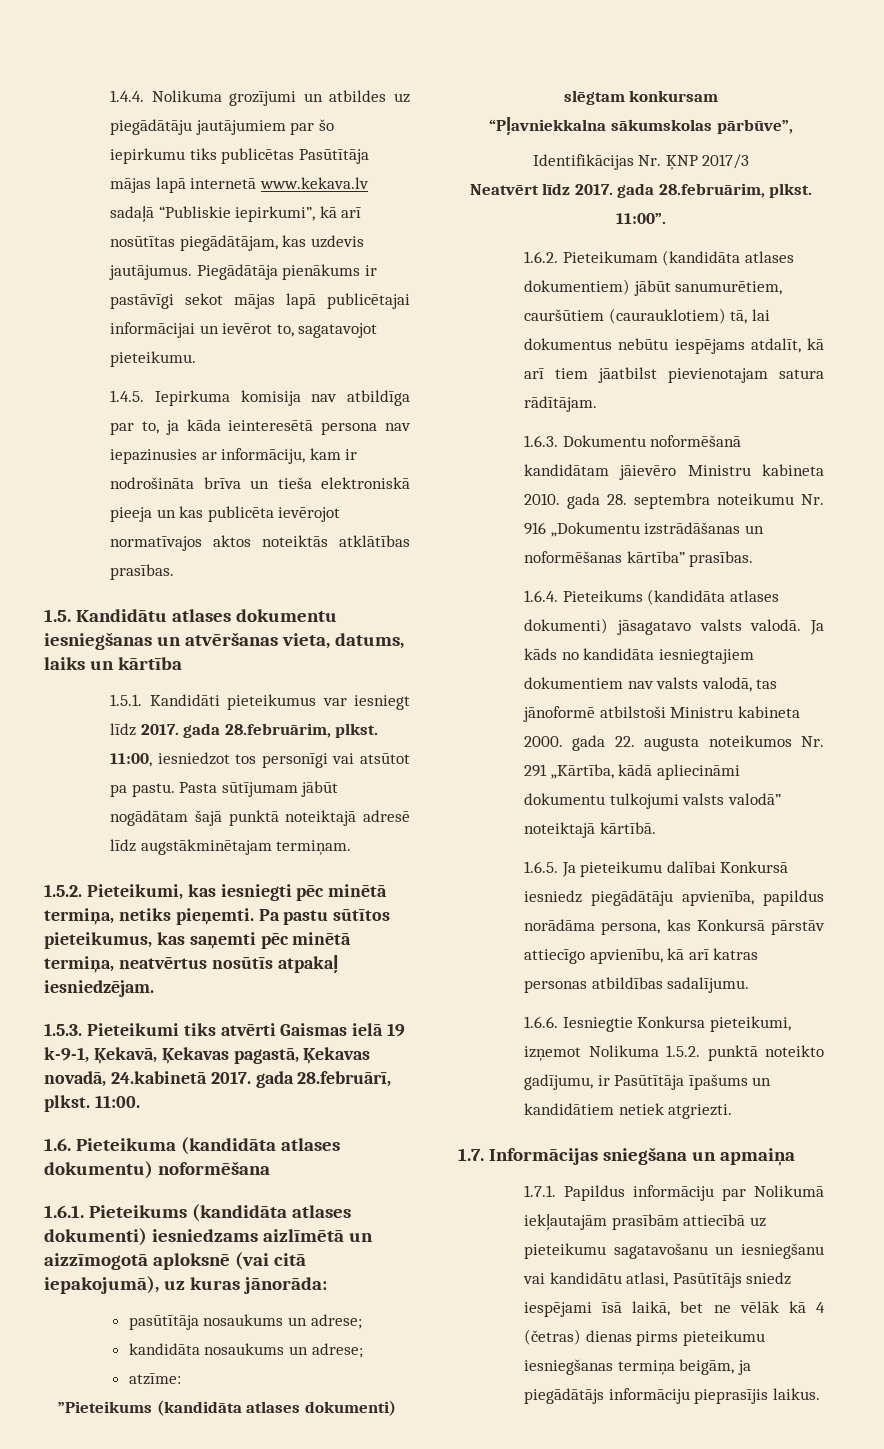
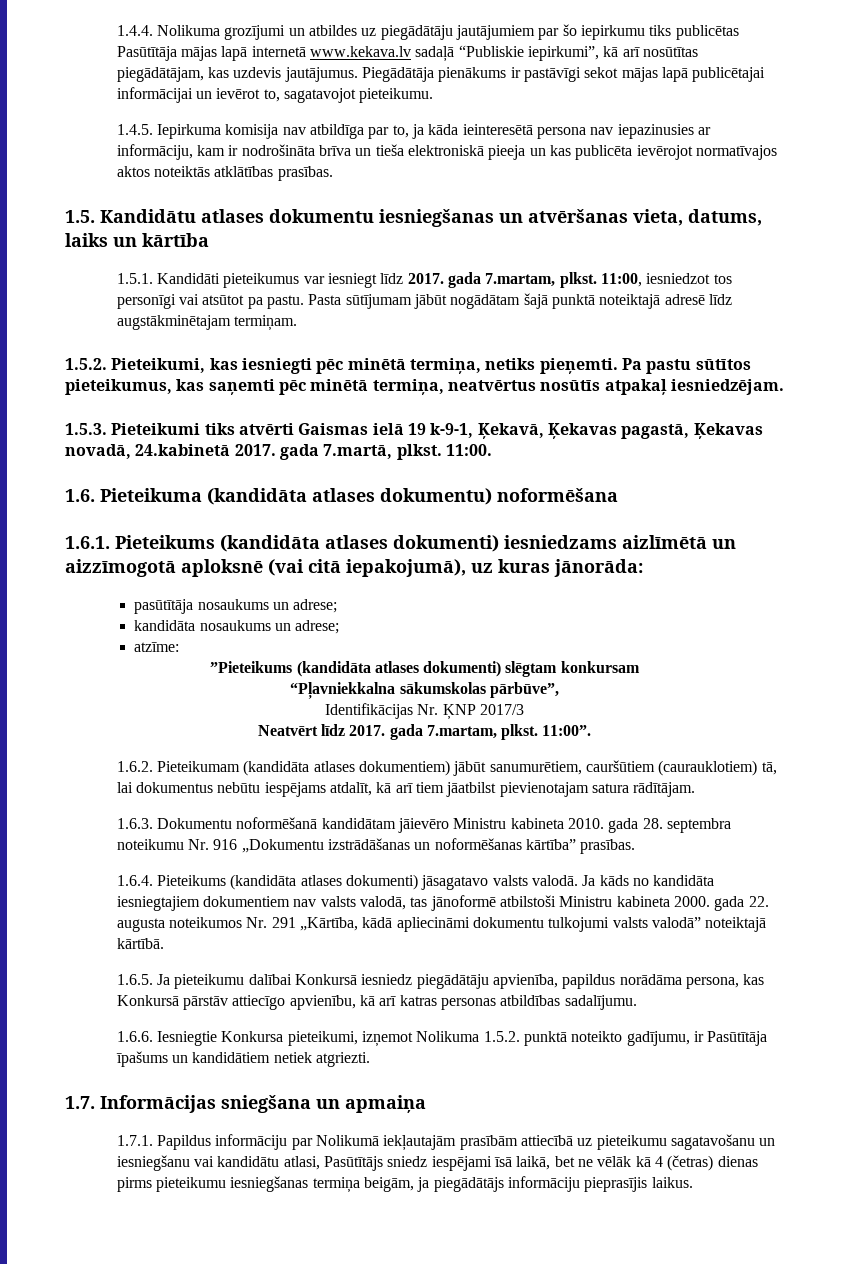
- 1.5.1. Kandidāti pieteikumus var iesniegt līdz 2017. gada 28.februārim, plkst.
+ 1.5.1. Kandidāti pieteikumus var iesniegt līdz 2017. gada 7.martam, plkst.
- 1.5.3. Pieteikumi tiks atvērti Gaismas ielā 19 k-9-1, Ķekavā, Ķekavas pagastā, Ķekavas novadā, 24.kabinetā 2017. gada 28.februārī, plkst.
+ 1.5.3. Pieteikumi tiks atvērti Gaismas ielā 19 k-9-1, Ķekavā, Ķekavas pagastā, Ķekavas novadā, 24.kabinetā 2017. gada 7.martā, plkst.
- Neatvērt līdz 2017. gada 28.februārim, plkst.
+ Neatvērt līdz 2017. gada 7.martam, plkst.

